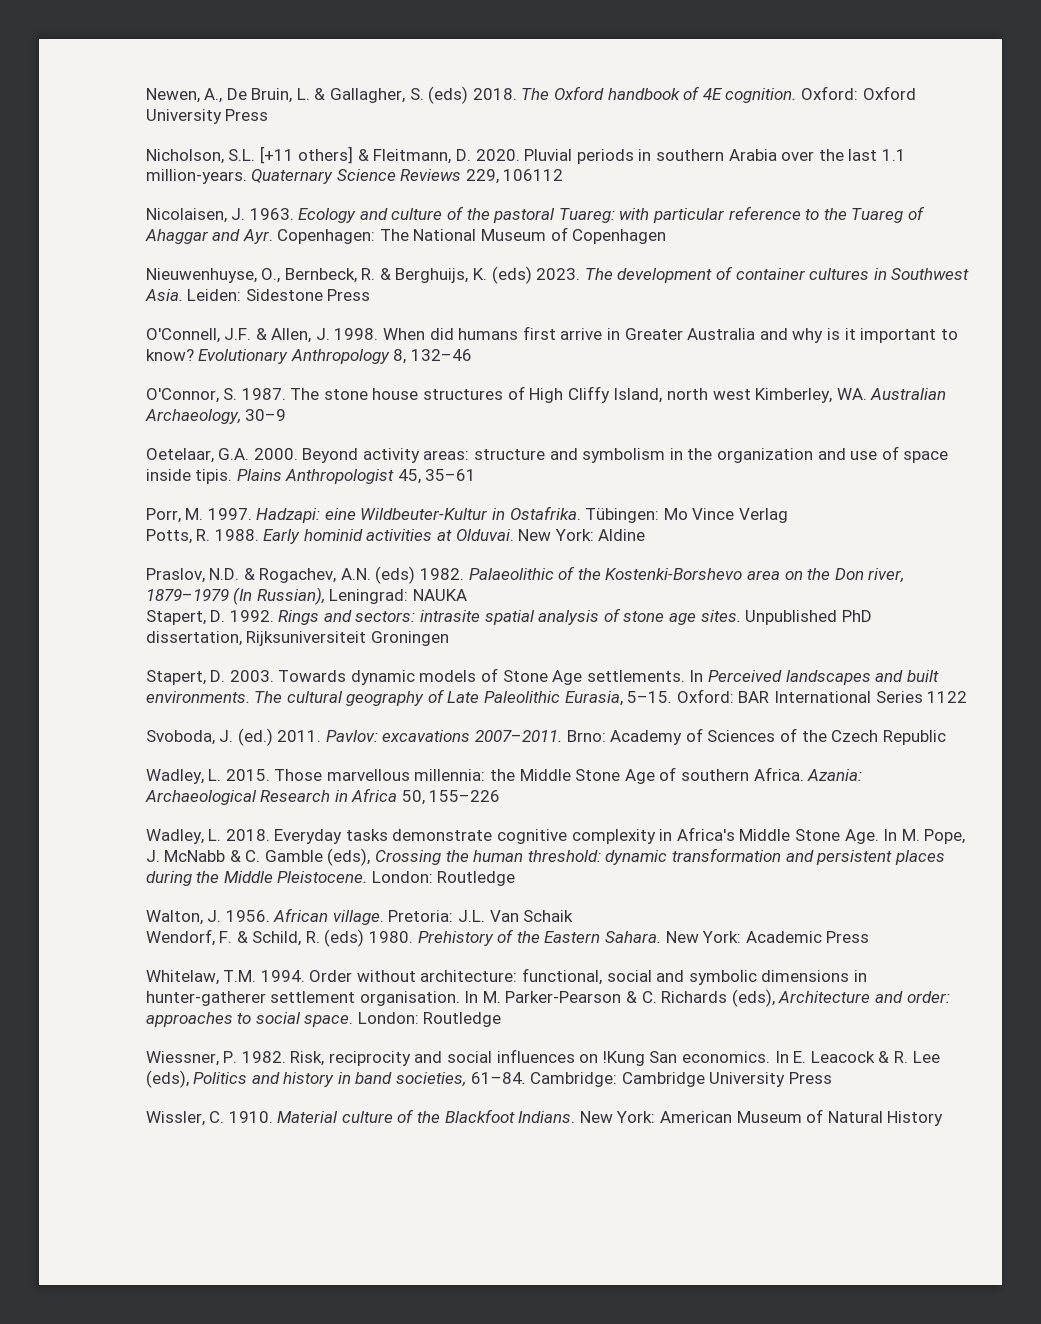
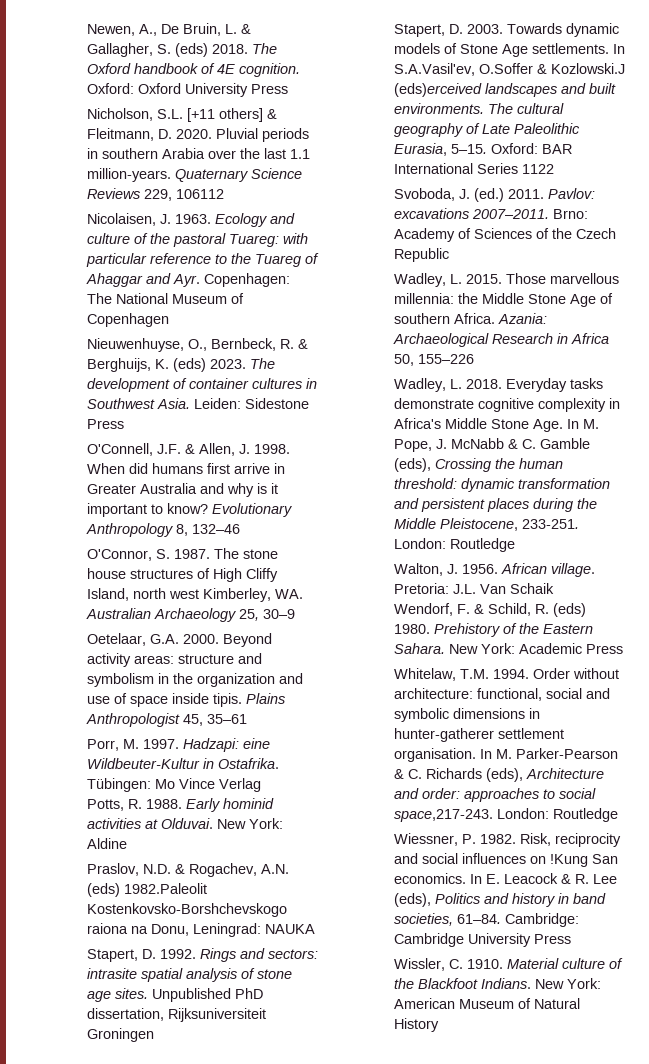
- The stone house structures of High Cliffy Island, north west Kimberley, WA. Australian Archaeology, 30–9
+ The stone house structures of High Cliffy Island, north west Kimberley, WA. Australian Archaeology 25, 30–9
- Praslov, N.D. & Rogachev, A.N. (eds) 1982. Palaeolithic of the Kostenki-Borshevo area on the Don river, 1879–1979 (In Russian), Leningrad: NAUKA
+ Praslov, N.D. & Rogachev, A.N. (eds) 1982.Paleolit Kostenkovsko-Borshchevskogo raiona na Donu, Leningrad: NAUKA
- In Perceived landscapes and built environments.
+ In S.A.Vasil'ev, O.Soffer & Kozlowski.J (eds)erceived landscapes and built environments.
- Everyday tasks demonstrate cognitive complexity in Africa's Middle Stone Age. In M. Pope, J. McNabb & C. Gamble (eds), Crossing the human threshold: dynamic transformation and persistent places during the Middle Pleistocene.
+ Everyday tasks demonstrate cognitive complexity in Africa's Middle Stone Age. In M. Pope, J. McNabb & C. Gamble (eds), Crossing the human threshold: dynamic transformation and persistent places during the Middle Pleistocene, 233-251.
- In M. Parker-Pearson & C. Richards (eds), Architecture and order: approaches to social space.
+ In M. Parker-Pearson & C. Richards (eds), Architecture and order: approaches to social space,217-243.

